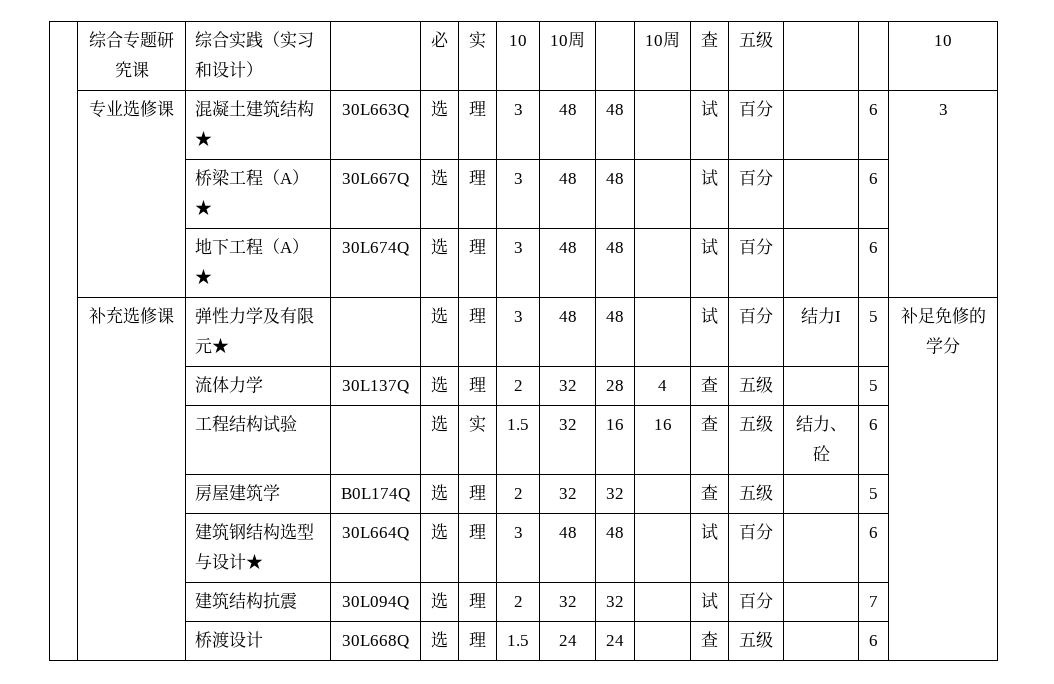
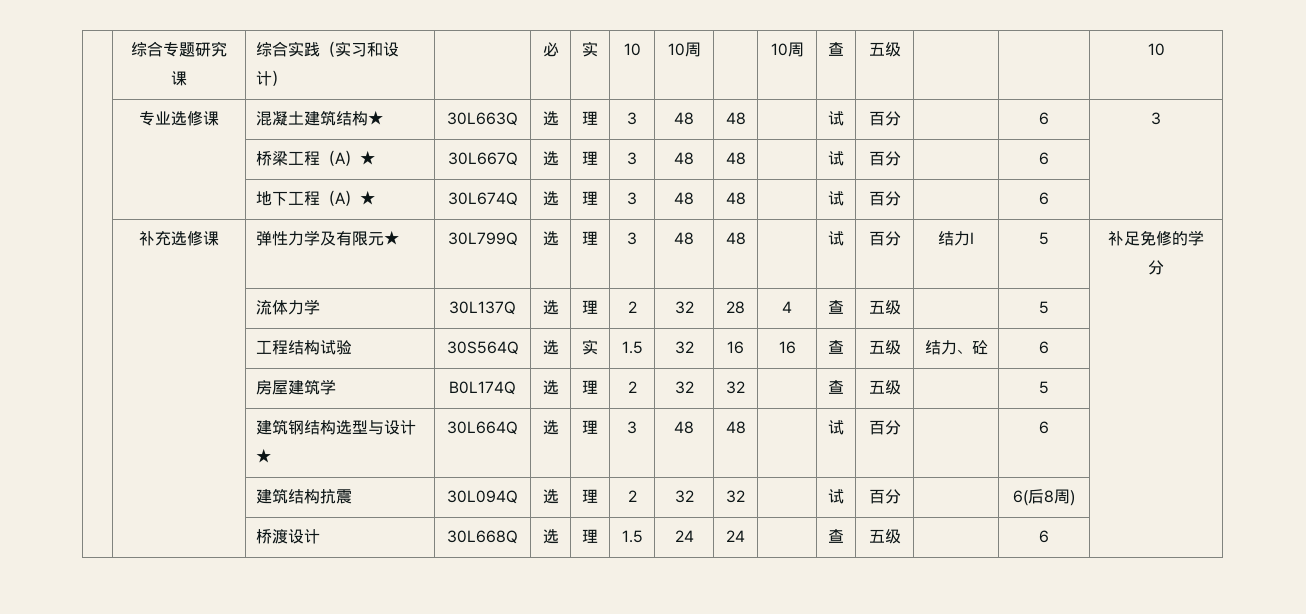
- | 补充选修课 | 弹性力学及有限元★ | | 选 | 理 | 3 | 48 | 48 | | 试 | 百分 | 结力I | 5 | 补足免修的学分
+ | 补充选修课 | 弹性力学及有限元★ | 30L799Q | 选 | 理 | 3 | 48 | 48 | | 试 | 百分 | 结力I | 5 | 补足免修的学分
- | | 工程结构试验 | | 选 | 实 | 1.5 | 32 | 16 | 16 | 查 | 五级 | 结力、砼 | 6 |
+ | | 工程结构试验 | 30S564Q | 选 | 实 | 1.5 | 32 | 16 | 16 | 查 | 五级 | 结力、砼 | 6 |
- | | 建筑结构抗震 | 30L094Q | 选 | 理 | 2 | 32 | 32 | | 试 | 百分 | | 7 |
+ | | 建筑结构抗震 | 30L094Q | 选 | 理 | 2 | 32 | 32 | | 试 | 百分 | | 6(后8周) |

